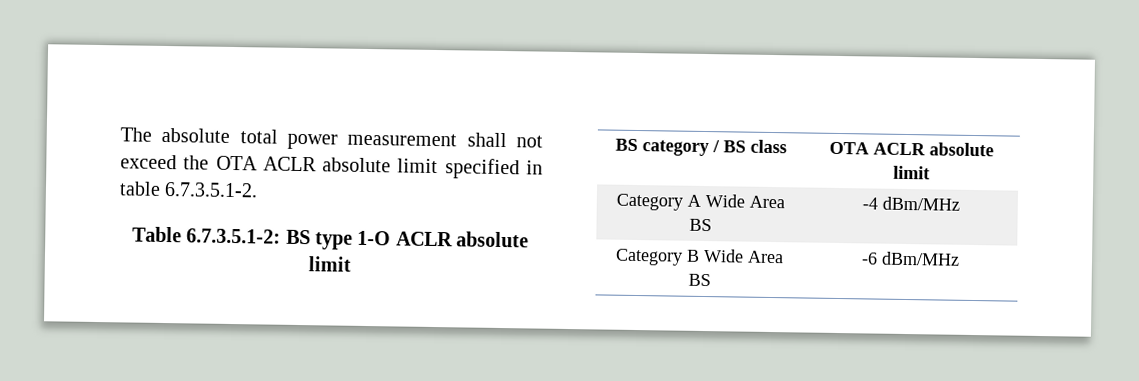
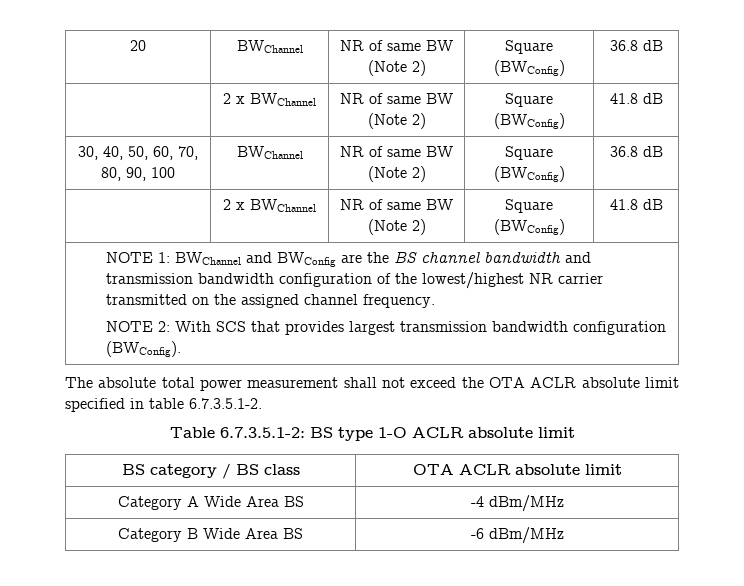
+ 20 | BWChannel | NR of same BW (Note 2) | Square (BWConfig) | 36.8 dB
+ | 2 x BWChannel | NR of same BW (Note 2) | Square (BWConfig) | 41.8 dB
+ 30, 40, 50, 60, 70, 80, 90, 100 | BWChannel | NR of same BW (Note 2) | Square (BWConfig) | 36.8 dB
+ | 2 x BWChannel | NR of same BW (Note 2) | Square (BWConfig) | 41.8 dB
+ NOTE 1: BWChannel and BWConfig are the BS channel bandwidth and transmission bandwidth configuration of the lowest/highest NR carrier transmitted on the assigned channel frequency.
+ NOTE 2: With SCS that provides largest transmission bandwidth configuration (BWConfig).

